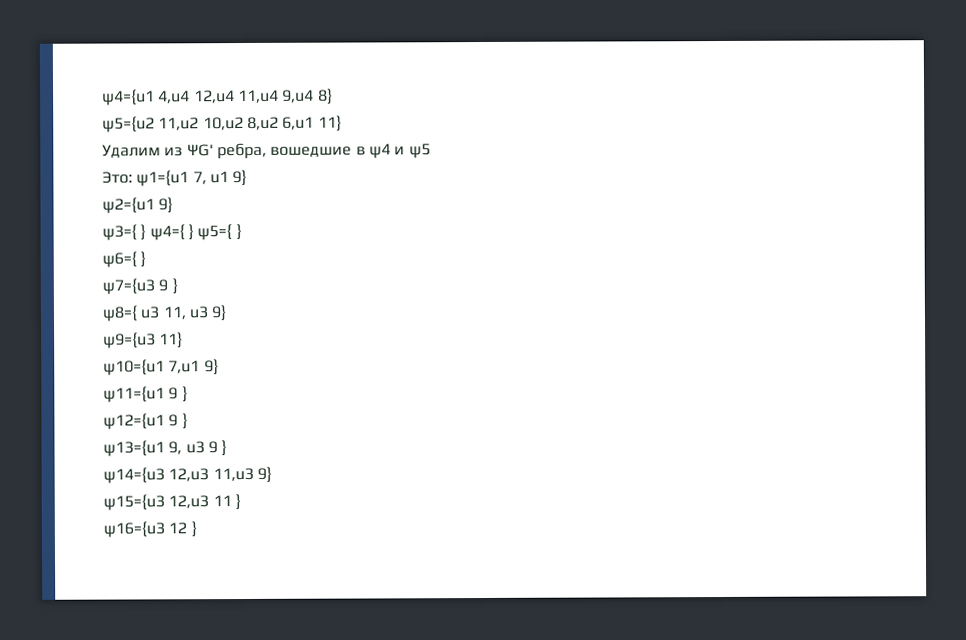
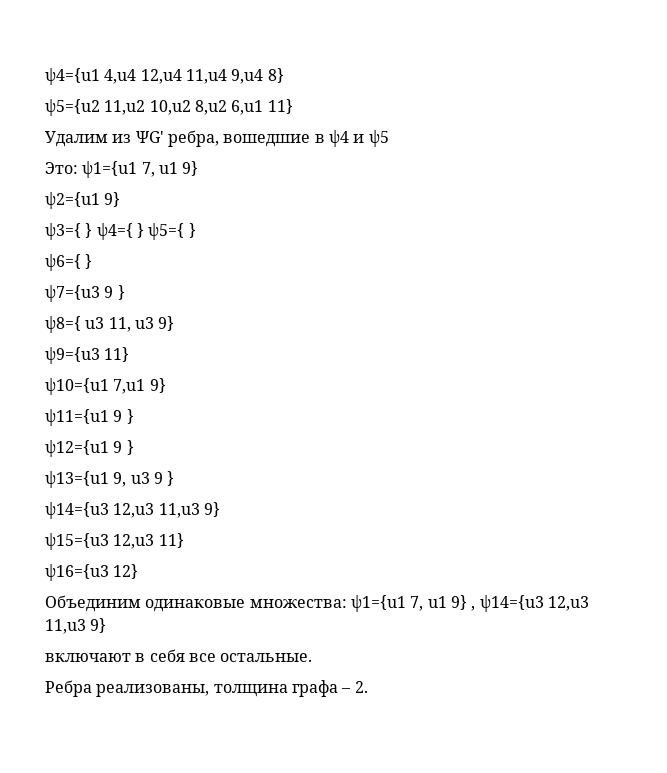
- ψ15={u3 12,u3 11 }
+ ψ15={u3 12,u3 11}
- ψ16={u3 12 }
+ ψ16={u3 12}
+ Объединим одинаковые множества: ψ1={u1 7, u1 9} , ψ14={u3 12,u3 11,u3 9}
+ включают в себя все остальные.
+ Ребра реализованы, толщина графа – 2.

